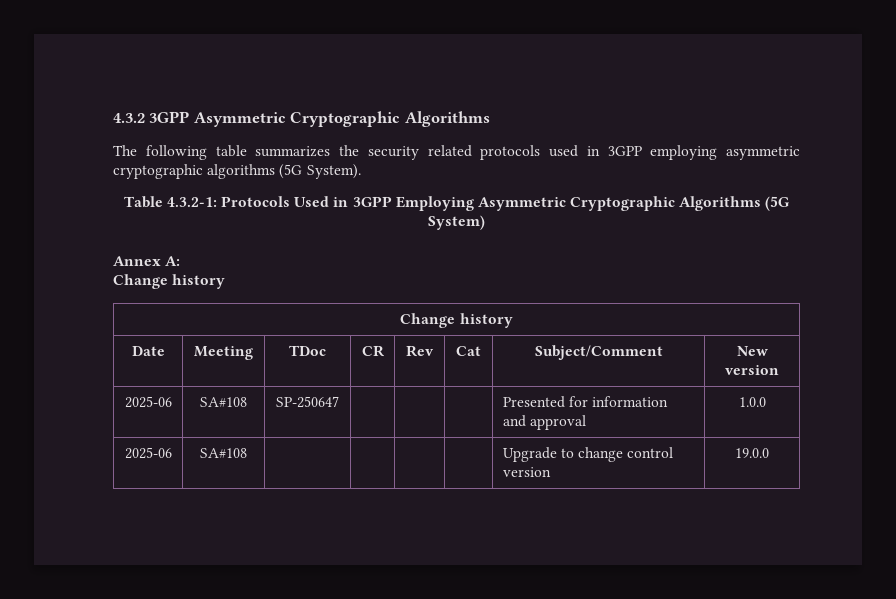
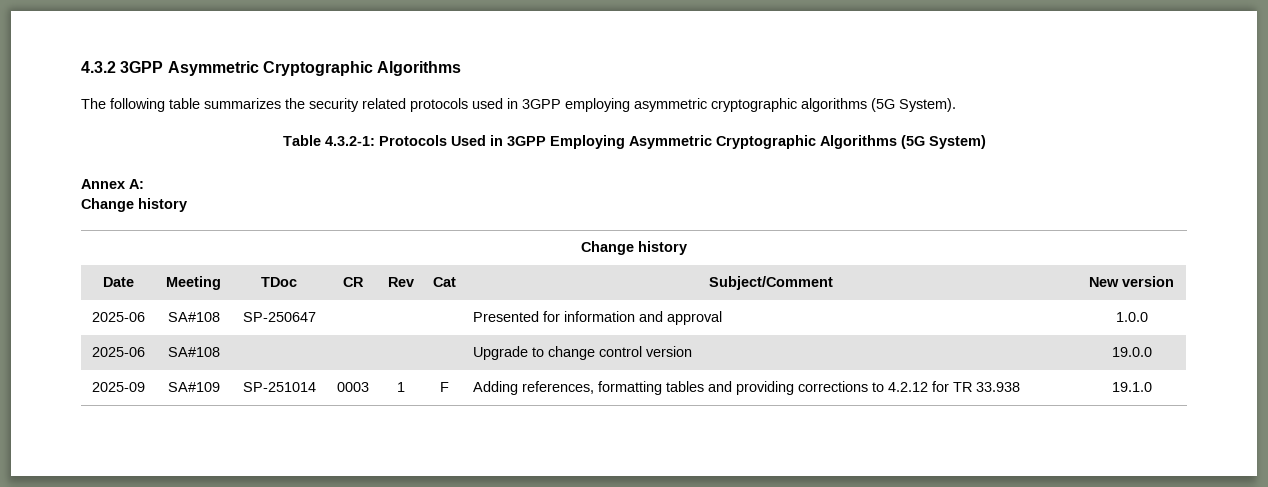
+ 2025-09 | SA#109 | SP-251014 | 0003 | 1 | F | Adding references, formatting tables and providing corrections to 4.2.12 for TR 33.938 | 19.1.0

